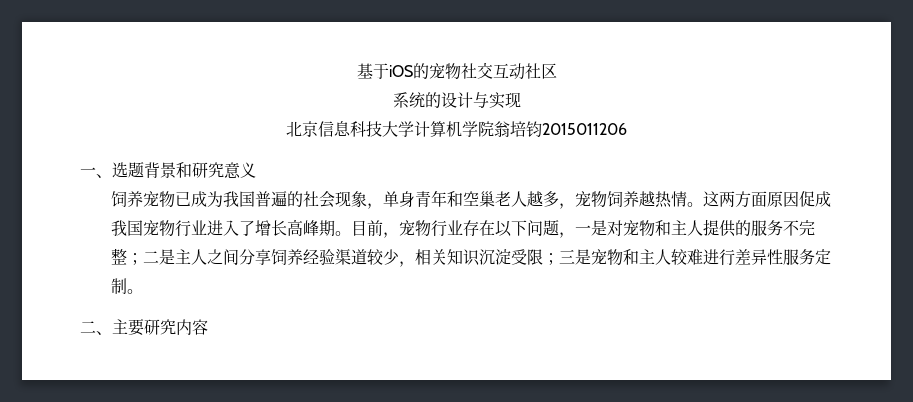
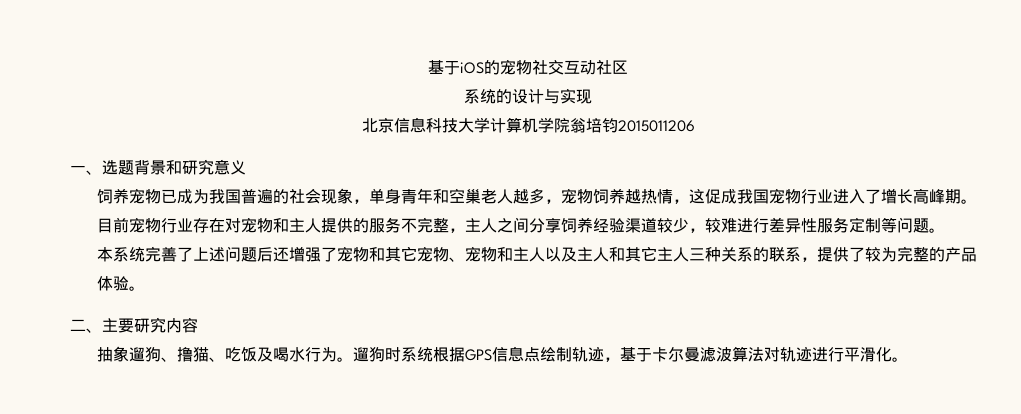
- 饲养宠物已成为我国普遍的社会现象，单身青年和空巢老人越多，宠物饲养越热情。这两方面原因促成我国宠物行业进入了增长高峰期。
+ 饲养宠物已成为我国普遍的社会现象，单身青年和空巢老人越多，宠物饲养越热情，这促成我国宠物行业进入了增长高峰期。
- 目前，宠物行业存在以下问题，一是对宠物和主人提供的服务不完整；二是主人之间分享饲养经验渠道较少，相关知识沉淀受限；三是宠物和主人较难进行差异性服务定制。
+ 目前宠物行业存在对宠物和主人提供的服务不完整，主人之间分享饲养经验渠道较少，较难进行差异性服务定制等问题。
+ 本系统完善了上述问题后还增强了宠物和其它宠物、宠物和主人以及主人和其它主人三种关系的联系，提供了较为完整的产品体验。
+ 抽象遛狗、撸猫、吃饭及喝水行为。遛狗时系统根据GPS信息点绘制轨迹，基于卡尔曼滤波算法对轨迹进行平滑化。

